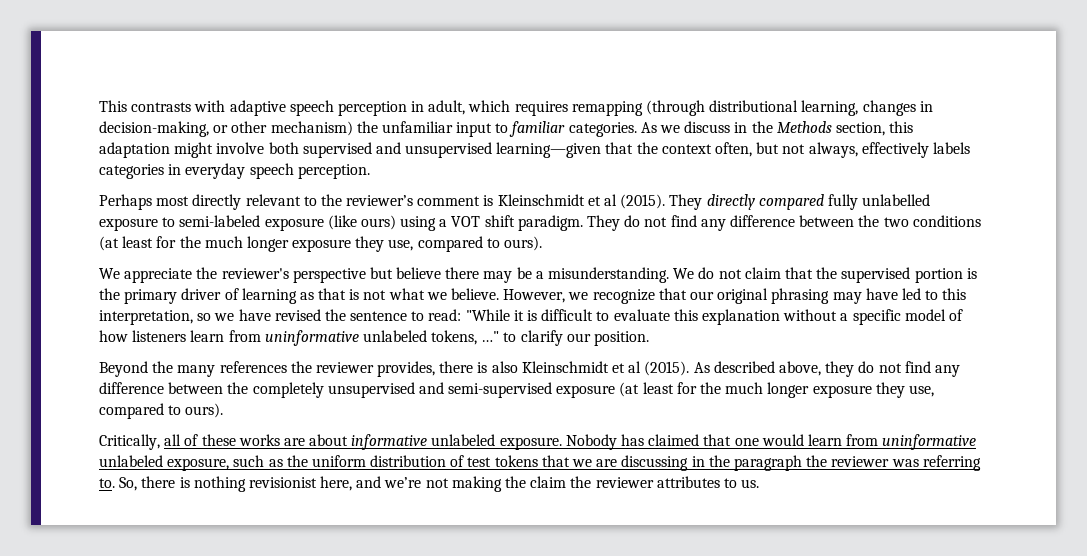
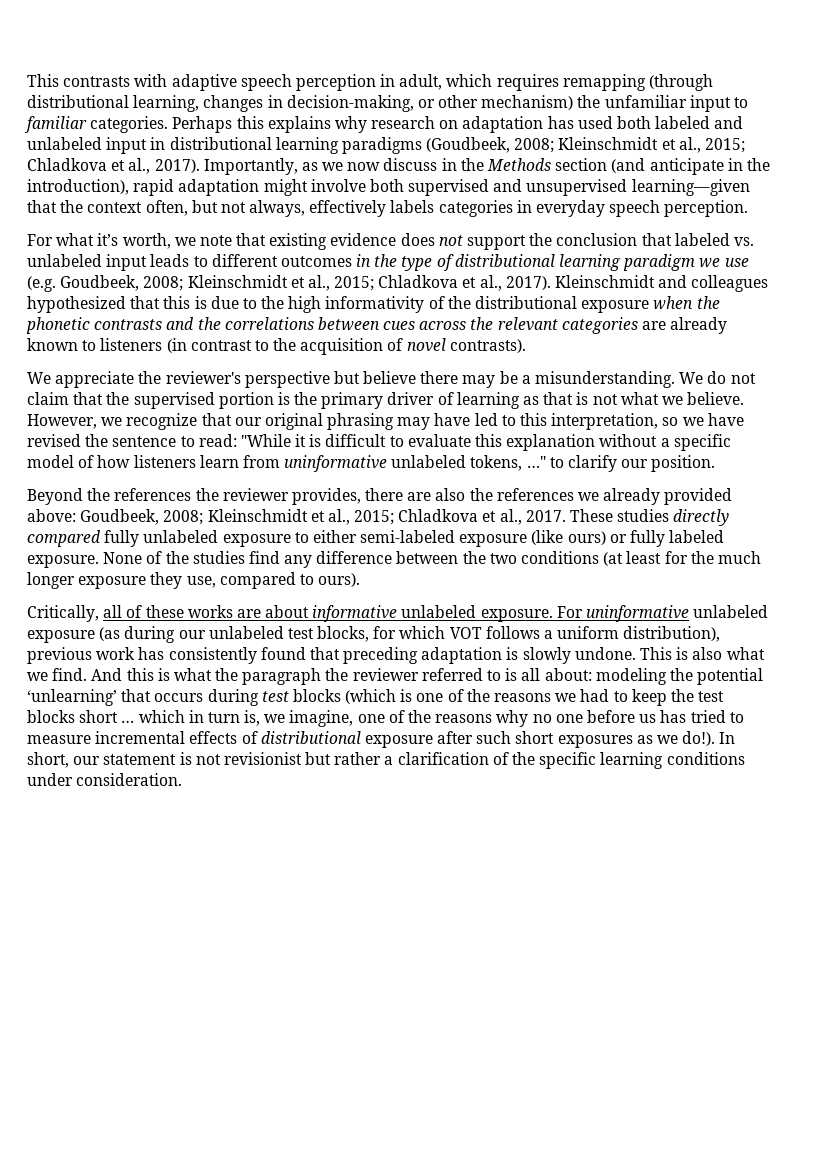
- As we discuss in the Methods section, this adaptation might involve both supervised and unsupervised learning—given that the context often, but not always, effectively labels categories in everyday speech perception.
+ Perhaps this explains why research on adaptation has used both labeled and unlabeled input in distributional learning paradigms (Goudbeek, 2008; Kleinschmidt et al., 2015; Chladkova et al., 2017). Importantly, as we now discuss in the Methods section (and anticipate in the introduction), rapid adaptation might involve both supervised and unsupervised learning—given that the context often, but not always, effectively labels categories in everyday speech perception.
- Perhaps most directly relevant to the reviewer’s comment is Kleinschmidt et al (2015). They directly compared fully unlabelled exposure to semi-labeled exposure (like ours) using a VOT shift paradigm. They do not find any difference between the two conditions (at least for the much longer exposure they use, compared to ours).
+ For what it’s worth, we note that existing evidence does not support the conclusion that labeled vs. unlabeled input leads to different outcomes in the type of distributional learning paradigm we use (e.g. Goudbeek, 2008; Kleinschmidt et al., 2015; Chladkova et al., 2017). Kleinschmidt and colleagues hypothesized that this is due to the high informativity of the distributional exposure when the phonetic contrasts and the correlations between cues across the relevant categories are already known to listeners (in contrast to the acquisition of novel contrasts).
- Beyond the many references the reviewer provides, there is also Kleinschmidt et al (2015). As described above, they do not find any difference between the completely unsupervised and semi-supervised exposure (at least for the much longer exposure they use, compared to ours).
+ Beyond the references the reviewer provides, there are also the references we already provided above: Goudbeek, 2008; Kleinschmidt et al., 2015; Chladkova et al., 2017. These studies directly compared fully unlabeled exposure to either semi-labeled exposure (like ours) or fully labeled exposure. None of the studies find any difference between the two conditions (at least for the much longer exposure they use, compared to ours).
- Nobody has claimed that one would learn from uninformative unlabeled exposure, such as the uniform distribution of test tokens that we are discussing in the paragraph the reviewer was referring to. So, there is nothing revisionist here, and we’re not making the claim the reviewer attributes to us.
+ For uninformative unlabeled exposure (as during our unlabeled test blocks, for which VOT follows a uniform distribution), previous work has consistently found that preceding adaptation is slowly undone. This is also what we find. And this is what the paragraph the reviewer referred to is all about: modeling the potential ‘unlearning’ that occurs during test blocks (which is one of the reasons we had to keep the test blocks short … which in turn is, we imagine, one of the reasons why no one before us has tried to measure incremental effects of distributional exposure after such short exposures as we do!). In short, our statement is not revisionist but rather a clarification of the specific learning conditions under consideration.

